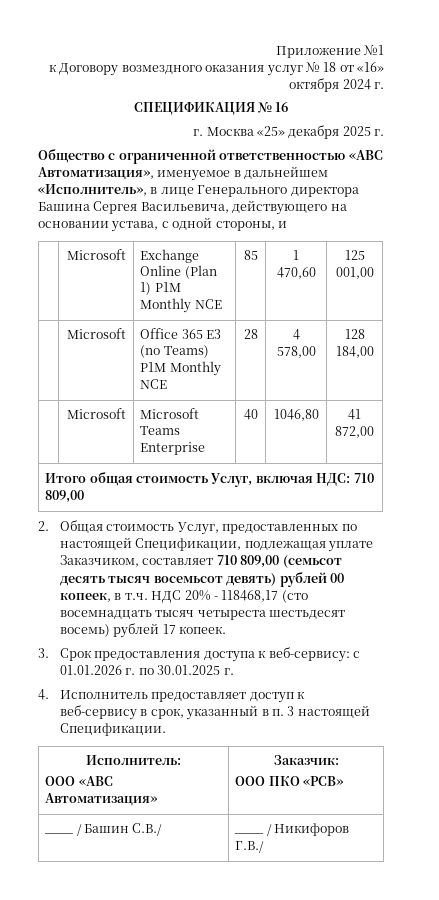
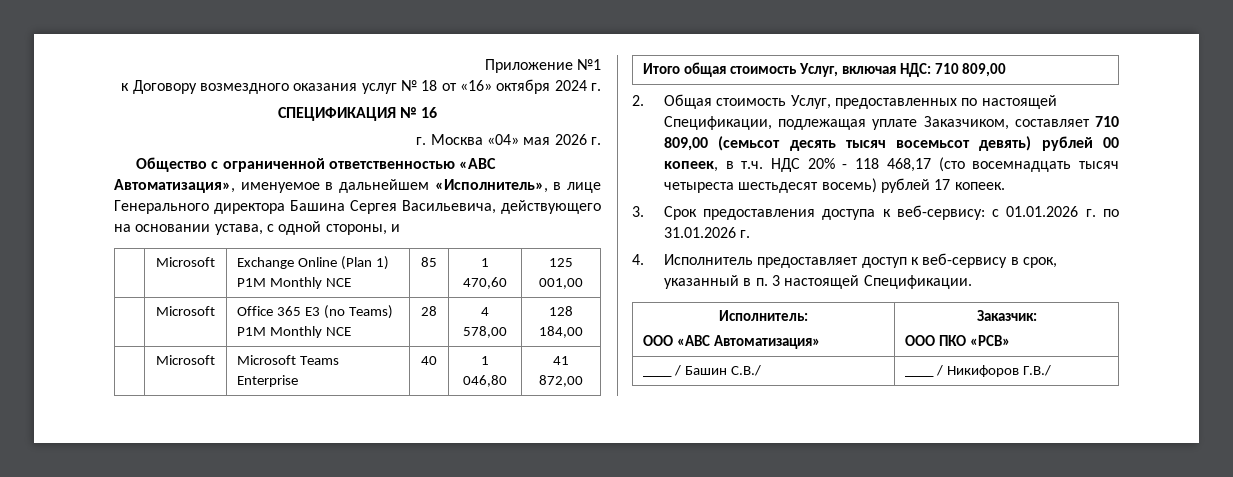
- г. Москва «25» декабря 2025 г.
+ г. Москва «04» мая 2026 г.
- | Microsoft | Microsoft Teams Enterprise | 40 | 1046,80 | 41 872,00
+ | Microsoft | Microsoft Teams Enterprise | 40 | 1 046,80 | 41 872,00
- 2. Общая стоимость Услуг, предоставленных по настоящей Спецификации, подлежащая уплате Заказчиком, составляет 710 809,00 (семьсот десять тысяч восемьсот девять) рублей 00 копеек, в т.ч. НДС 20% - 118468,17 (сто восемнадцать тысяч четыреста шестьдесят восемь) рублей 17 копеек.
+ 2. Общая стоимость Услуг, предоставленных по настоящей Спецификации, подлежащая уплате Заказчиком, составляет 710 809,00 (семьсот десять тысяч восемьсот девять) рублей 00 копеек, в т.ч. НДС 20% - 118 468,17 (сто восемнадцать тысяч четыреста шестьдесят восемь) рублей 17 копеек.
- 3. Срок предоставления доступа к веб-сервису: с 01.01.2026 г. по 30.01.2025 г.
+ 3. Срок предоставления доступа к веб-сервису: с 01.01.2026 г. по 31.01.2026 г.

